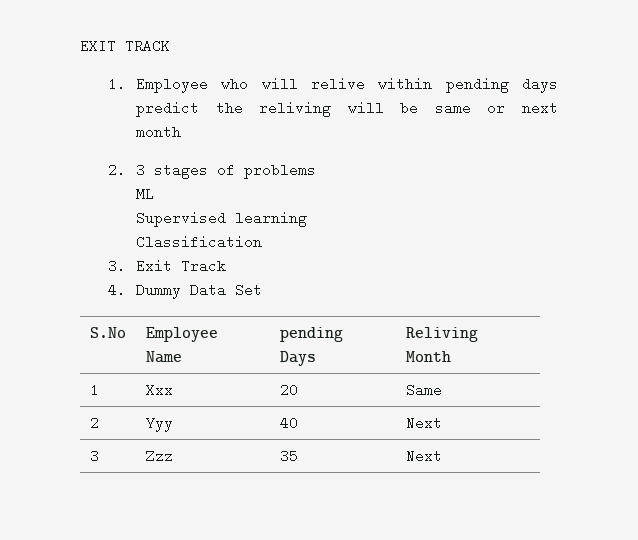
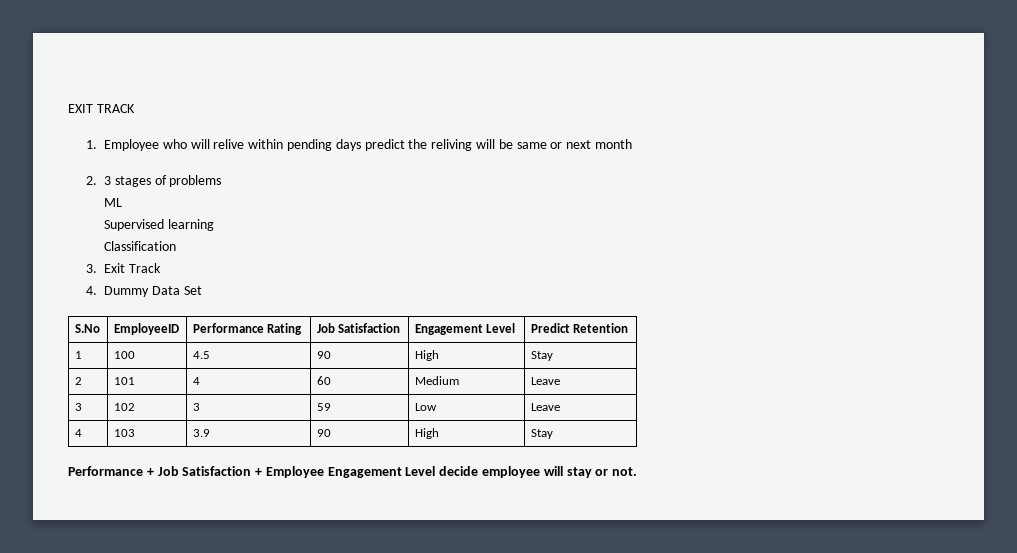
- S.No | Employee Name | pending Days | Reliving Month
- 1 | Xxx | 20 | Same
- 2 | Yyy | 40 | Next
- 3 | Zzz | 35 | Next
+ S.No | EmployeeID | Performance Rating | Job Satisfaction | Engagement Level | Predict Retention
+ 1 | 100 | 4.5 | 90 | High | Stay
+ 2 | 101 | 4 | 60 | Medium | Leave
+ 3 | 102 | 3 | 59 | Low | Leave
+ 4 | 103 | 3.9 | 90 | High | Stay
+ Performance + Job Satisfaction + Employee Engagement Level decide employee will stay or not.

